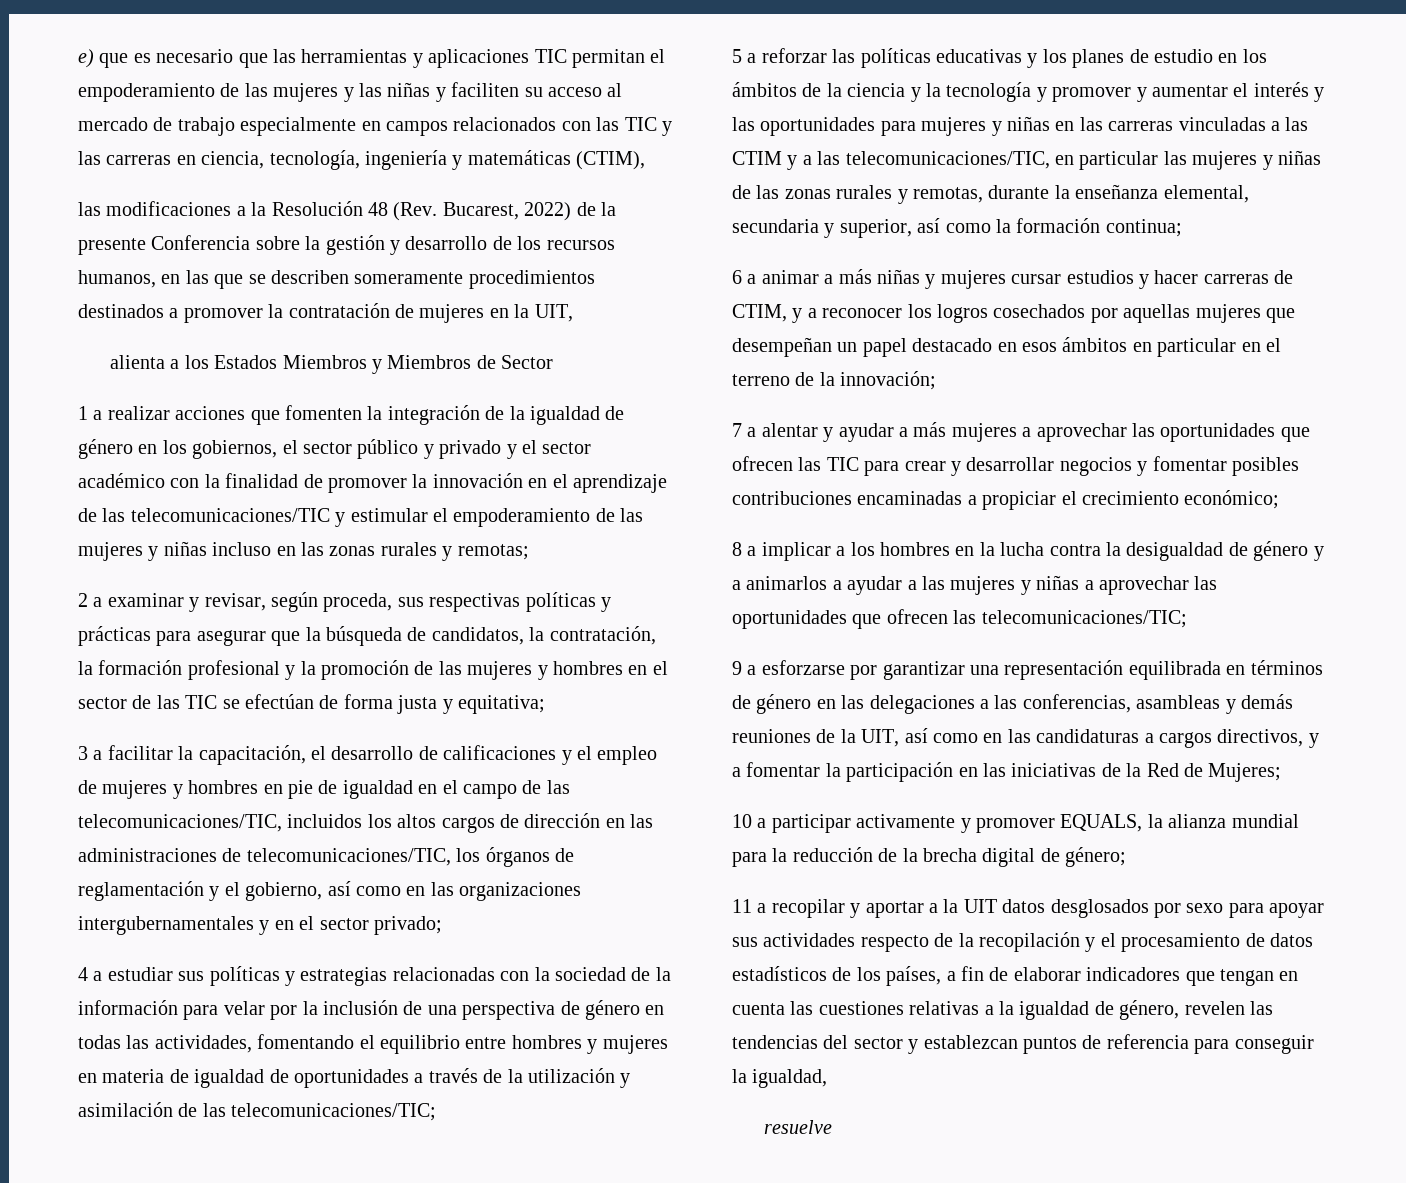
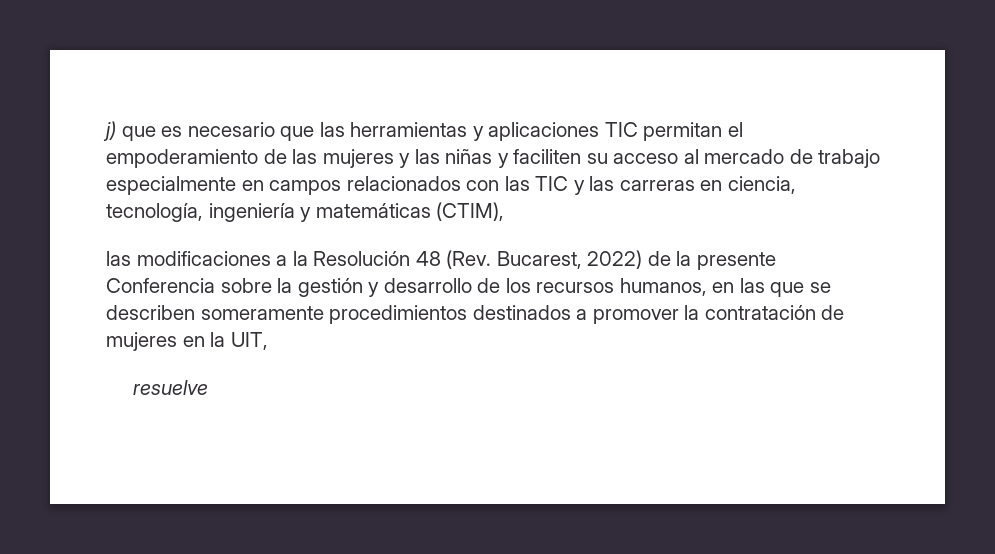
- e) que es necesario que las herramientas y aplicaciones TIC permitan el empoderamiento de las mujeres y las niñas y faciliten su acceso al mercado de trabajo especialmente en campos relacionados con las TIC y las carreras en ciencia, tecnología, ingeniería y matemáticas (CTIM),
+ j) que es necesario que las herramientas y aplicaciones TIC permitan el empoderamiento de las mujeres y las niñas y faciliten su acceso al mercado de trabajo especialmente en campos relacionados con las TIC y las carreras en ciencia, tecnología, ingeniería y matemáticas (CTIM),
- alienta a los Estados Miembros y Miembros de Sector
- 1 a realizar acciones que fomenten la integración de la igualdad de género en los gobiernos, el sector público y privado y el sector académico con la finalidad de promover la innovación en el aprendizaje de las telecomunicaciones/TIC y estimular el empoderamiento de las mujeres y niñas incluso en las zonas rurales y remotas;
- 2 a examinar y revisar, según proceda, sus respectivas políticas y prácticas para asegurar que la búsqueda de candidatos, la contratación, la formación profesional y la promoción de las mujeres y hombres en el sector de las TIC se efectúan de forma justa y equitativa;
- 3 a facilitar la capacitación, el desarrollo de calificaciones y el empleo de mujeres y hombres en pie de igualdad en el campo de las telecomunicaciones/TIC, incluidos los altos cargos de dirección en las administraciones de telecomunicaciones/TIC, los órganos de reglamentación y el gobierno, así como en las organizaciones intergubernamentales y en el sector privado;
- 4 a estudiar sus políticas y estrategias relacionadas con la sociedad de la información para velar por la inclusión de una perspectiva de género en todas las actividades, fomentando el equilibrio entre hombres y mujeres en materia de igualdad de oportunidades a través de la utilización y asimilación de las telecomunicaciones/TIC;
- 5 a reforzar las políticas educativas y los planes de estudio en los ámbitos de la ciencia y la tecnología y promover y aumentar el interés y las oportunidades para mujeres y niñas en las carreras vinculadas a las CTIM y a las telecomunicaciones/TIC, en particular las mujeres y niñas de las zonas rurales y remotas, durante la enseñanza elemental, secundaria y superior, así como la formación continua;
- 6 a animar a más niñas y mujeres cursar estudios y hacer carreras de CTIM, y a reconocer los logros cosechados por aquellas mujeres que desempeñan un papel destacado en esos ámbitos en particular en el terreno de la innovación;
- 7 a alentar y ayudar a más mujeres a aprovechar las oportunidades que ofrecen las TIC para crear y desarrollar negocios y fomentar posibles contribuciones encaminadas a propiciar el crecimiento económico;
- 8 a implicar a los hombres en la lucha contra la desigualdad de género y a animarlos a ayudar a las mujeres y niñas a aprovechar las oportunidades que ofrecen las telecomunicaciones/TIC;
- 9 a esforzarse por garantizar una representación equilibrada en términos de género en las delegaciones a las conferencias, asambleas y demás reuniones de la UIT, así como en las candidaturas a cargos directivos, y a fomentar la participación en las iniciativas de la Red de Mujeres;
- 10 a participar activamente y promover EQUALS, la alianza mundial para la reducción de la brecha digital de género;
- 11 a recopilar y aportar a la UIT datos desglosados por sexo para apoyar sus actividades respecto de la recopilación y el procesamiento de datos estadísticos de los países, a fin de elaborar indicadores que tengan en cuenta las cuestiones relativas a la igualdad de género, revelen las tendencias del sector y establezcan puntos de referencia para conseguir la igualdad,

